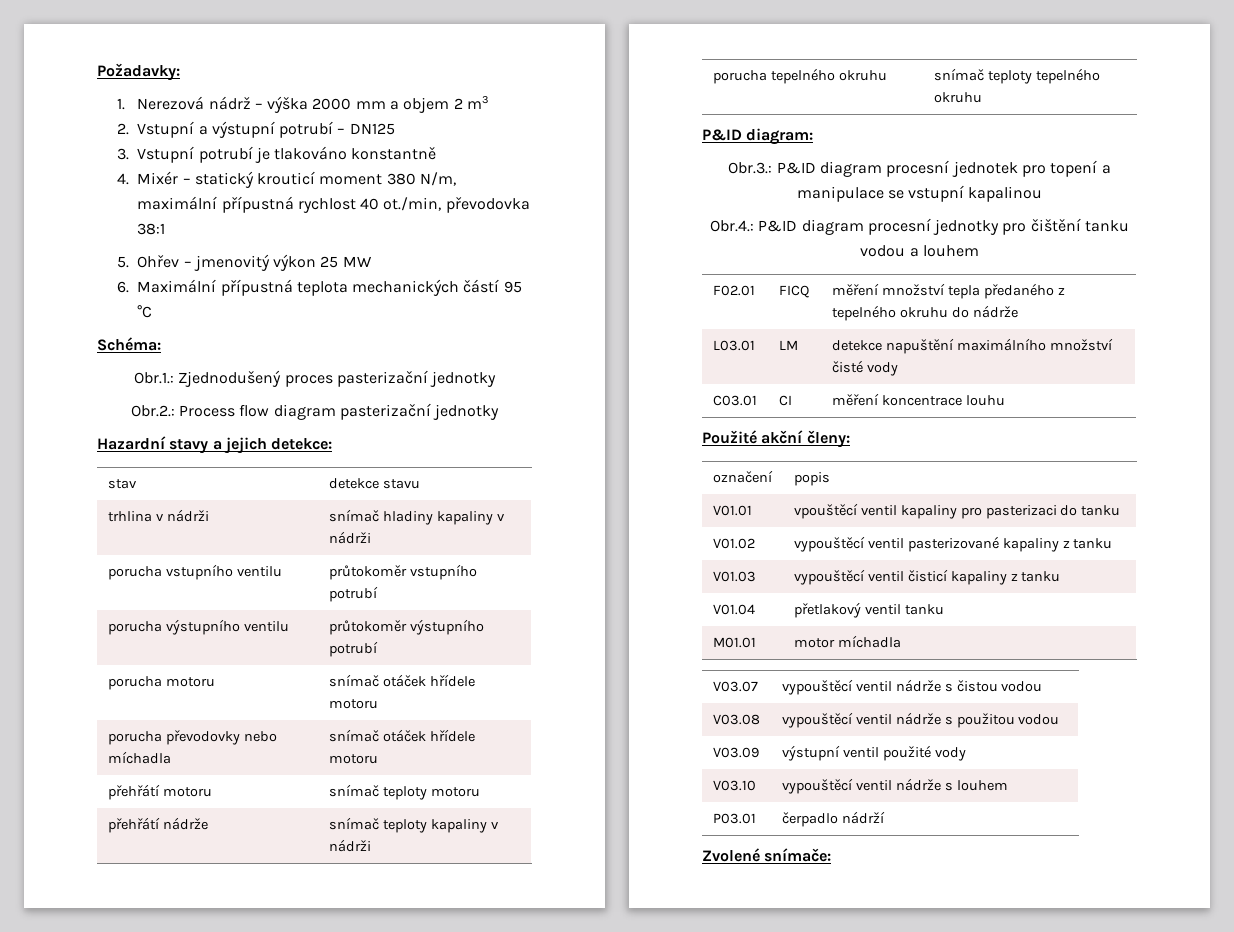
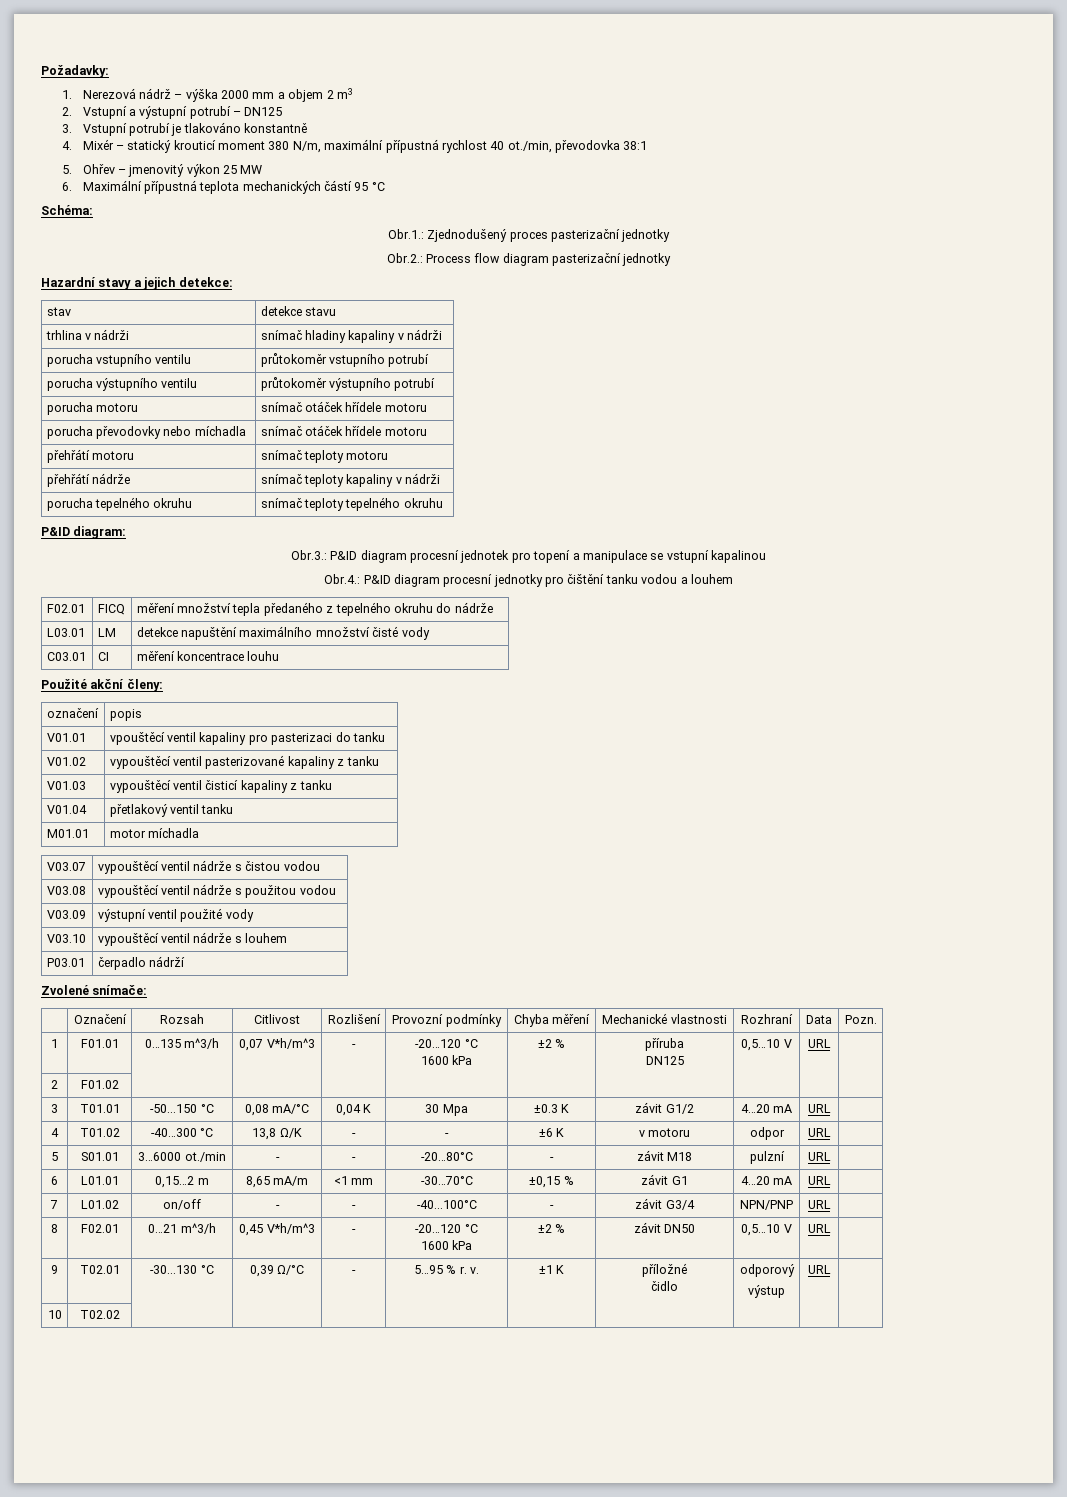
+ | Označení | Rozsah | Citlivost | Rozlišení | Provozní podmínky | Chyba měření | Mechanické vlastnosti | Rozhraní | Data | Pozn.
+ 1 | F01.01 | 0…135 m^3/h | 0,07 V*h/m^3 | - | -20…120 °C
+ 1600 kPa | ±2 % | příruba
+ DN125 | 0,5…10 V | URL |
+ 2 | F01.02 | | | | | | | | |
+ 3 | T01.01 | -50...150 °C | 0,08 mA/°C | 0,04 K | 30 Mpa | ±0.3 K | závit G1/2 | 4…20 mA | URL |
+ 4 | T01.02 | -40…300 °C | 13,8 Ω/K | - | - | ±6 K | v motoru | odpor | URL |
+ 5 | S01.01 | 3…6000 ot./min | - | - | -20…80°C | - | závit M18 | pulzní | URL |
+ 6 | L01.01 | 0,15…2 m | 8,65 mA/m | <1 mm | -30…70°C | ±0,15 % | závit G1 | 4…20 mA | URL |
+ 7 | L01.02 | on/off | - | - | -40...100°C | - | závit G3/4 | NPN/PNP | URL |
+ 8 | F02.01 | 0…21 m^3/h | 0,45 V*h/m^3 | - | -20…120 °C
+ 1600 kPa | ±2 % | závit DN50 | 0,5…10 V | URL |
+ 9 | T02.01 | -30...130 °C | 0,39 Ω/°C | - | 5…95 % r. v. | ±1 K | příložné
+ čidlo | odporový
+ výstup | URL |
+ 10 | T02.02 | | | | | | | | |

